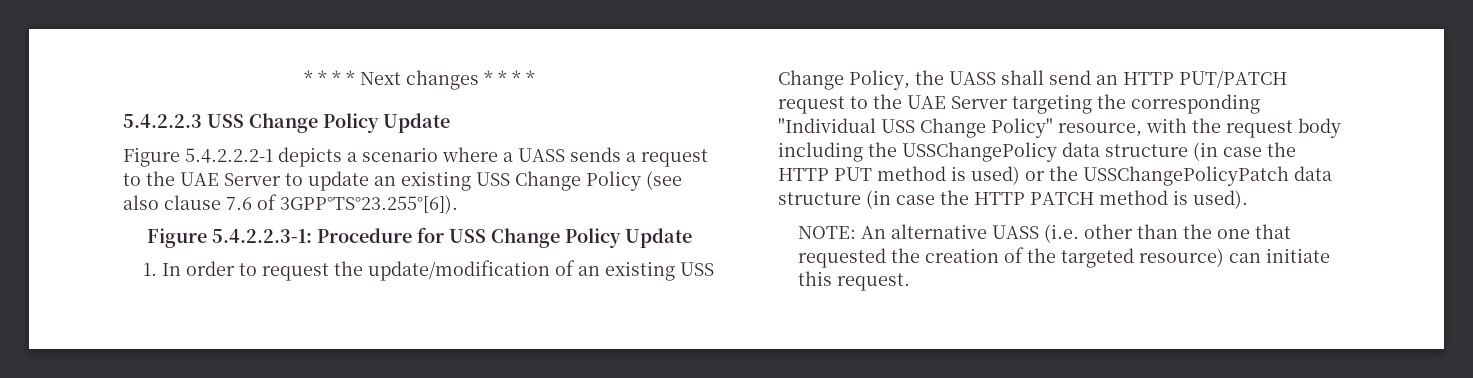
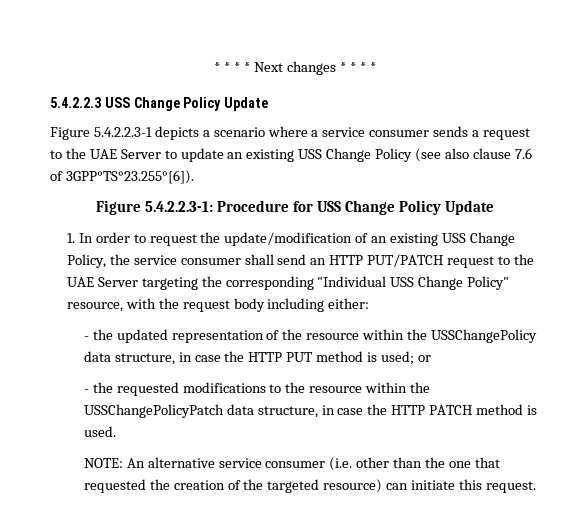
- Figure 5.4.2.2.2-1 depicts a scenario where a UASS sends a request to the UAE Server to update an existing USS Change Policy (see also clause 7.6 of 3GPP°TS°23.255°[6]).
+ Figure 5.4.2.2.3-1 depicts a scenario where a service consumer sends a request to the UAE Server to update an existing USS Change Policy (see also clause 7.6 of 3GPP°TS°23.255°[6]).
- 1. In order to request the update/modification of an existing USS Change Policy, the UASS shall send an HTTP PUT/PATCH request to the UAE Server targeting the corresponding "Individual USS Change Policy" resource, with the request body including the USSChangePolicy data structure (in case the HTTP PUT method is used) or the USSChangePolicyPatch data structure (in case the HTTP PATCH method is used).
+ 1. In order to request the update/modification of an existing USS Change Policy, the service consumer shall send an HTTP PUT/PATCH request to the UAE Server targeting the corresponding "Individual USS Change Policy" resource, with the request body including either:
+ - the updated representation of the resource within the USSChangePolicy data structure, in case the HTTP PUT method is used; or
+ - the requested modifications to the resource within the USSChangePolicyPatch data structure, in case the HTTP PATCH method is used.
- NOTE: An alternative UASS (i.e. other than the one that requested the creation of the targeted resource) can initiate this request.
+ NOTE: An alternative service consumer (i.e. other than the one that requested the creation of the targeted resource) can initiate this request.

